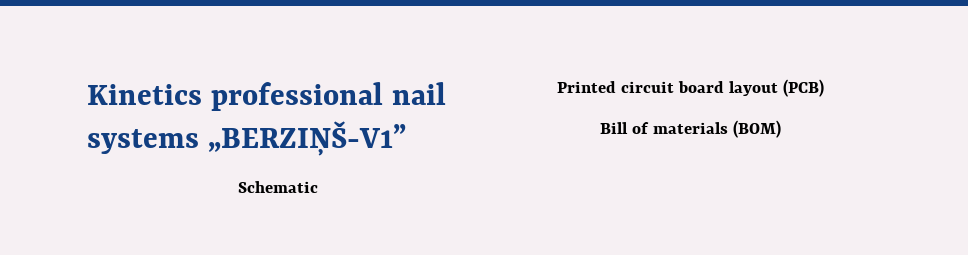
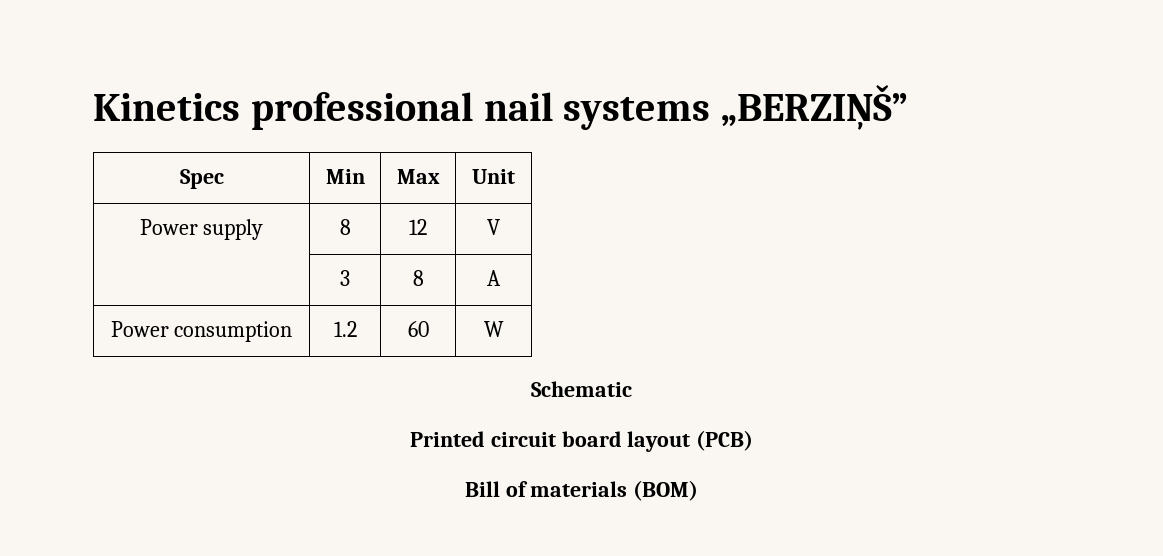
- Kinetics professional nail systems „BERZIŅŠ-V1”
+ Kinetics professional nail systems „BERZIŅŠ”
+ Spec | Min | Max | Unit
+ Power supply | 8 | 12 | V
+ | 3 | 8 | A
+ Power consumption | 1.2 | 60 | W

